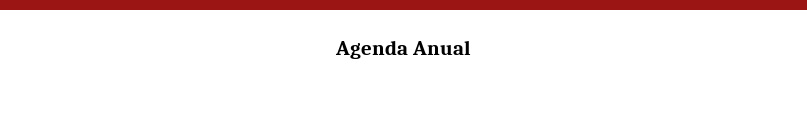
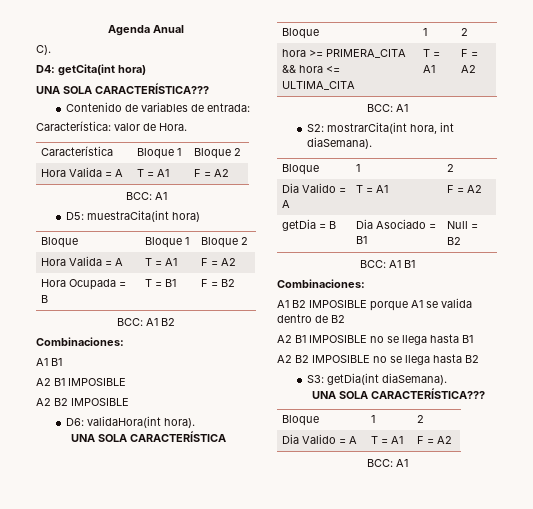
+ C).
+ D4: getCita(int hora)
+ UNA SOLA CARACTERÍSTICA???
+ Contenido de variables de entrada:
+ Característica: valor de Hora.
+ Característica | Bloque 1 | Bloque 2
+ Hora Valida = A | T = A1 | F = A2
+ BCC: A1
+ D5: muestraCita(int hora)
+ Bloque | Bloque 1 | Bloque 2
+ Hora Valida = A | T = A1 | F = A2
+ Hora Ocupada = B | T = B1 | F = B2
+ BCC: A1 B2
+ Combinaciones:
+ A1 B1
+ A2 B1 IMPOSIBLE
+ A2 B2 IMPOSIBLE
+ D6: validaHora(int hora).
+ UNA SOLA CARACTERÍSTICA
+ Bloque | 1 | 2
+ hora >= PRIMERA_CITA && hora <= ULTIMA_CITA | T = A1 | F = A2
+ BCC: A1
+ S2: mostrarCita(int hora, int diaSemana).
+ Bloque | 1 | 2
+ Dia Valido = A | T = A1 | F = A2
+ getDia = B | Dia Asociado = B1 | Null = B2
+ BCC: A1 B1
+ Combinaciones:
+ A1 B2 IMPOSIBLE porque A1 se valida dentro de B2
+ A2 B1 IMPOSIBLE no se llega hasta B1
+ A2 B2 IMPOSIBLE no se llega hasta B2
+ S3: getDia(int diaSemana).
+ UNA SOLA CARACTERÍSTICA???
+ Bloque | 1 | 2
+ Dia Valido = A | T = A1 | F = A2
+ BCC: A1

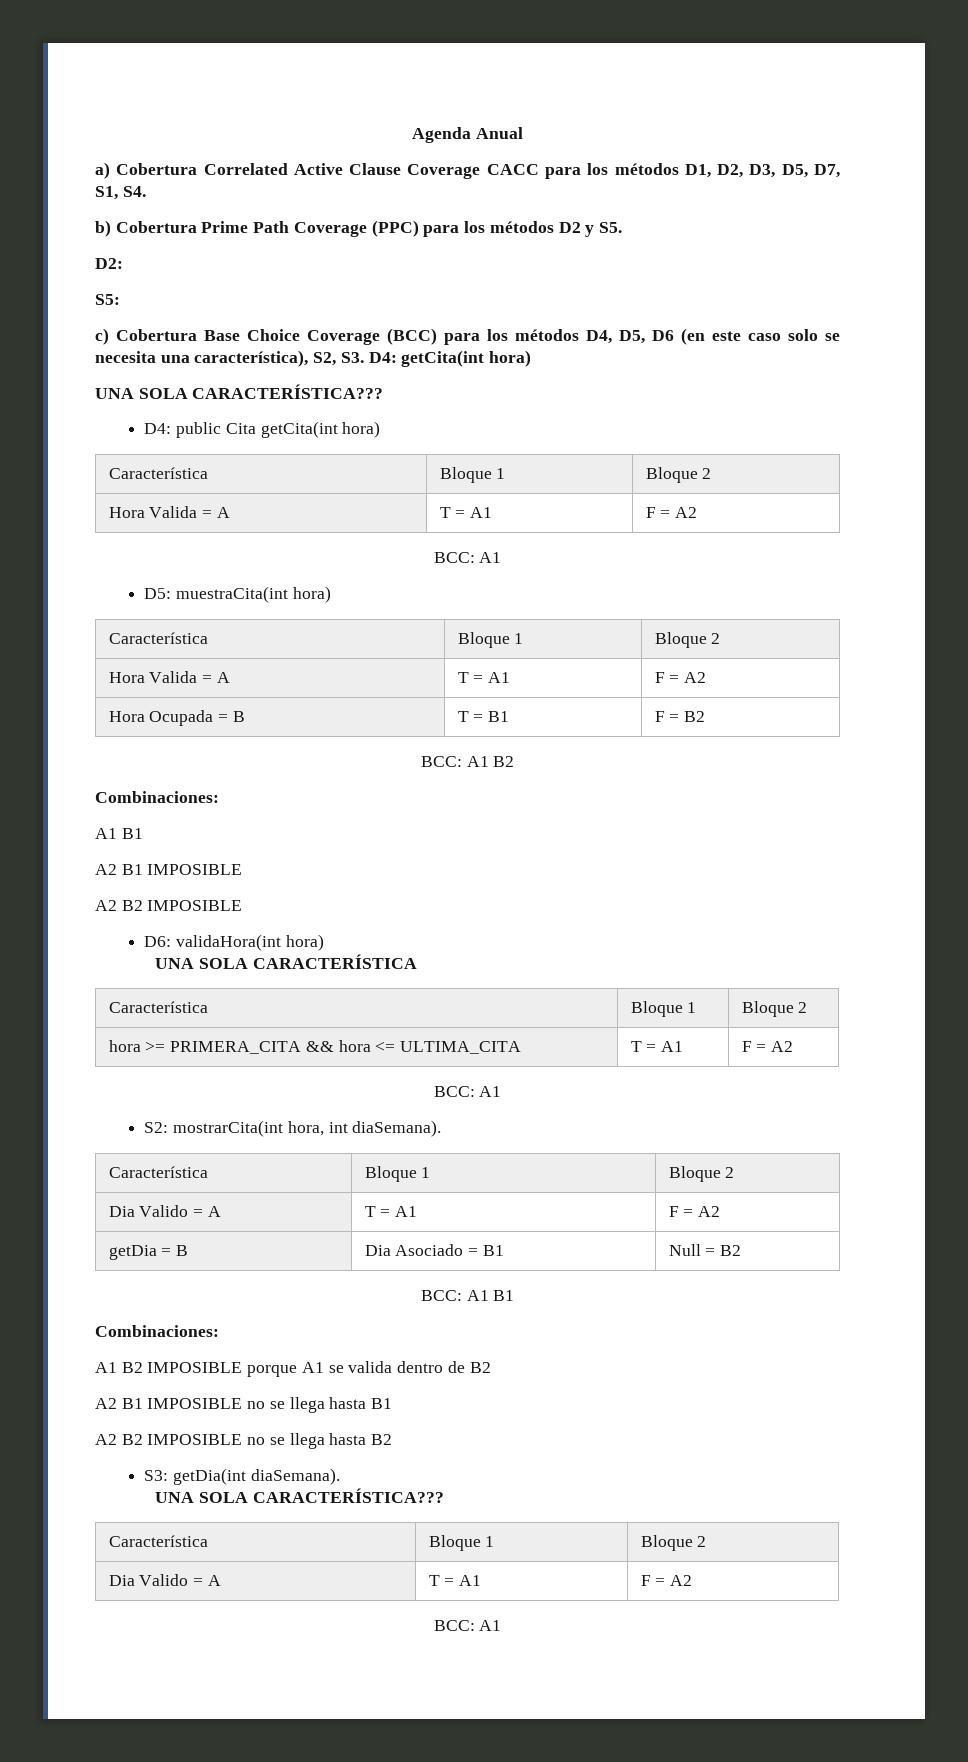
- C).
- D4: getCita(int hora)
+ a) Cobertura Correlated Active Clause Coverage CACC para los métodos D1, D2, D3, D5, D7, S1, S4.
+ b) Cobertura Prime Path Coverage (PPC) para los métodos D2 y S5.
+ D2:
+ S5:
+ c) Cobertura Base Choice Coverage (BCC) para los métodos D4, D5, D6 (en este caso solo se necesita una característica), S2, S3. D4: getCita(int hora)
- Contenido de variables de entrada:
- Característica: valor de Hora.
+ D4: public Cita getCita(int hora)
  D5: muestraCita(int hora)
- Bloque | Bloque 1 | Bloque 2
+ Característica | Bloque 1 | Bloque 2
- D6: validaHora(int hora).
+ D6: validaHora(int hora)
  UNA SOLA CARACTERÍSTICA
- Bloque | 1 | 2
+ Característica | Bloque 1 | Bloque 2
  S2: mostrarCita(int hora, int diaSemana).
- Bloque | 1 | 2
+ Característica | Bloque 1 | Bloque 2
  S3: getDia(int diaSemana).
  UNA SOLA CARACTERÍSTICA???
- Bloque | 1 | 2
+ Característica | Bloque 1 | Bloque 2

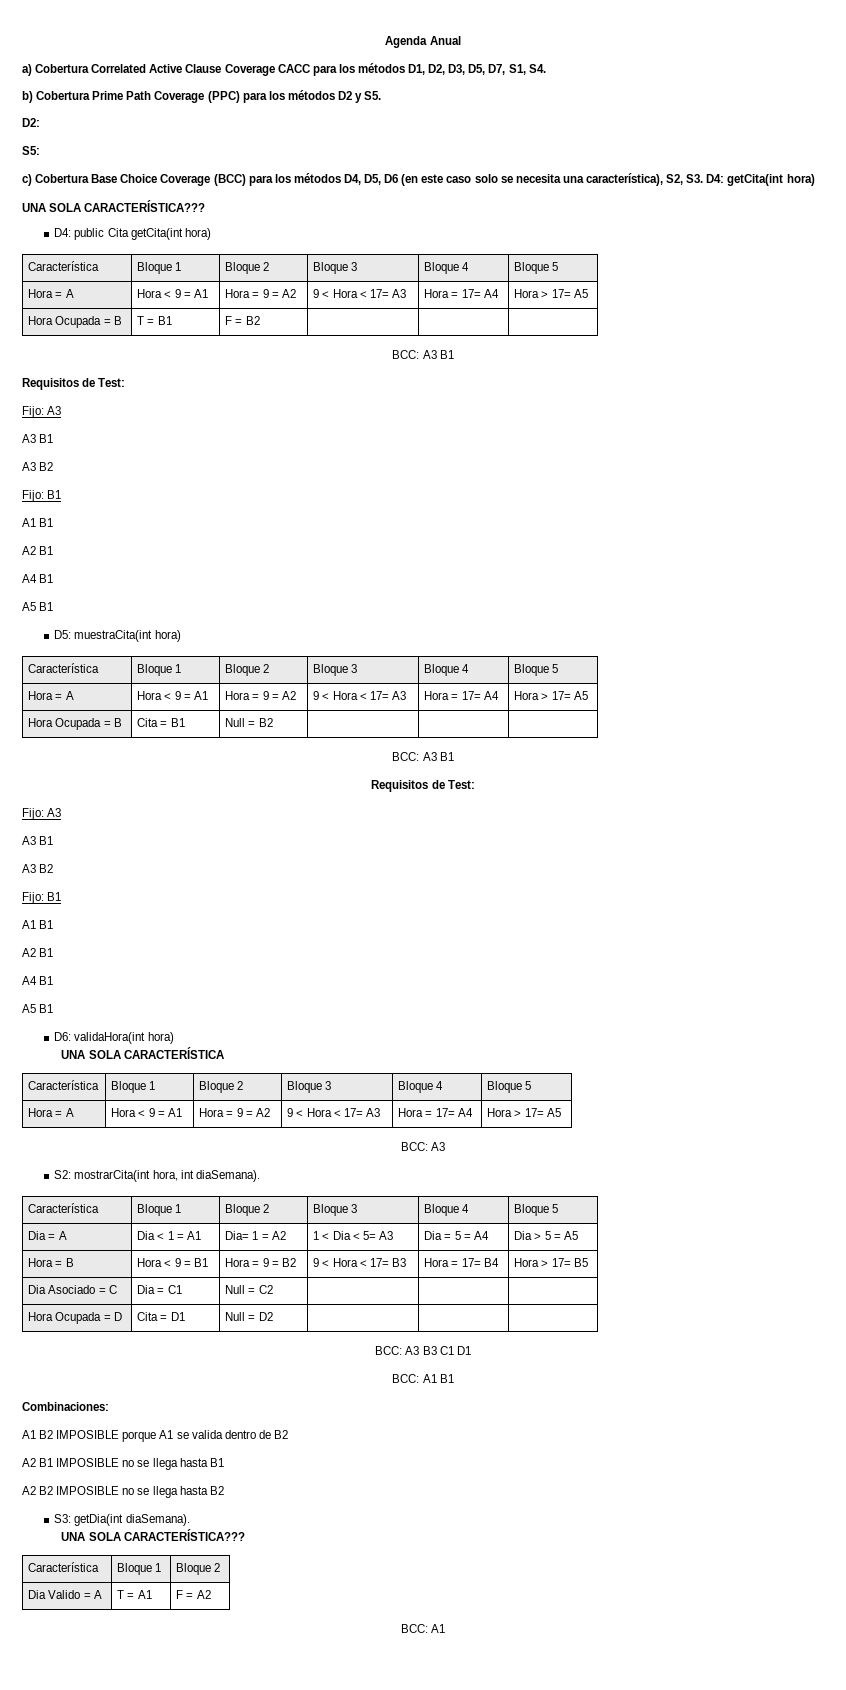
  D4: public Cita getCita(int hora)
- Característica | Bloque 1 | Bloque 2
- Hora Valida = A | T = A1 | F = A2
- BCC: A1
- D5: muestraCita(int hora)
- Característica | Bloque 1 | Bloque 2
- Hora Valida = A | T = A1 | F = A2
+ Característica | Bloque 1 | Bloque 2 | Bloque 3 | Bloque 4 | Bloque 5
+ Hora = A | Hora < 9 = A1 | Hora = 9 = A2 | 9 < Hora < 17= A3 | Hora = 17= A4 | Hora > 17= A5
- Hora Ocupada = B | T = B1 | F = B2
- BCC: A1 B2
- Combinaciones:
+ Hora Ocupada = B | T = B1 | F = B2 | | |
+ BCC: A3 B1
+ Requisitos de Test:
+ Fijo: A3
+ A3 B1
+ A3 B2
+ Fijo: B1
  A1 B1
- A2 B1 IMPOSIBLE
- A2 B2 IMPOSIBLE
+ A2 B1
+ A4 B1
+ A5 B1
+ D5: muestraCita(int hora)
+ Característica | Bloque 1 | Bloque 2 | Bloque 3 | Bloque 4 | Bloque 5
+ Hora = A | Hora < 9 = A1 | Hora = 9 = A2 | 9 < Hora < 17= A3 | Hora = 17= A4 | Hora > 17= A5
+ Hora Ocupada = B | Cita = B1 | Null = B2 | | |
+ BCC: A3 B1
+ Requisitos de Test:
+ Fijo: A3
+ A3 B1
+ A3 B2
+ Fijo: B1
+ A1 B1
+ A2 B1
+ A4 B1
+ A5 B1
  UNA SOLA CARACTERÍSTICA
- Característica | Bloque 1 | Bloque 2
- hora >= PRIMERA_CITA && hora <= ULTIMA_CITA | T = A1 | F = A2
- BCC: A1
+ Característica | Bloque 1 | Bloque 2 | Bloque 3 | Bloque 4 | Bloque 5
+ Hora = A | Hora < 9 = A1 | Hora = 9 = A2 | 9 < Hora < 17= A3 | Hora = 17= A4 | Hora > 17= A5
+ BCC: A3
  S2: mostrarCita(int hora, int diaSemana).
- Característica | Bloque 1 | Bloque 2
- Dia Valido = A | T = A1 | F = A2
- getDia = B | Dia Asociado = B1 | Null = B2
+ Característica | Bloque 1 | Bloque 2 | Bloque 3 | Bloque 4 | Bloque 5
+ Dia = A | Dia < 1 = A1 | Dia= 1 = A2 | 1 < Dia < 5= A3 | Dia = 5 = A4 | Dia > 5 = A5
+ Hora = B | Hora < 9 = B1 | Hora = 9 = B2 | 9 < Hora < 17= B3 | Hora = 17= B4 | Hora > 17= B5
+ Dia Asociado = C | Dia = C1 | Null = C2 | | |
+ Hora Ocupada = D | Cita = D1 | Null = D2 | | |
+ BCC: A3 B3 C1 D1

